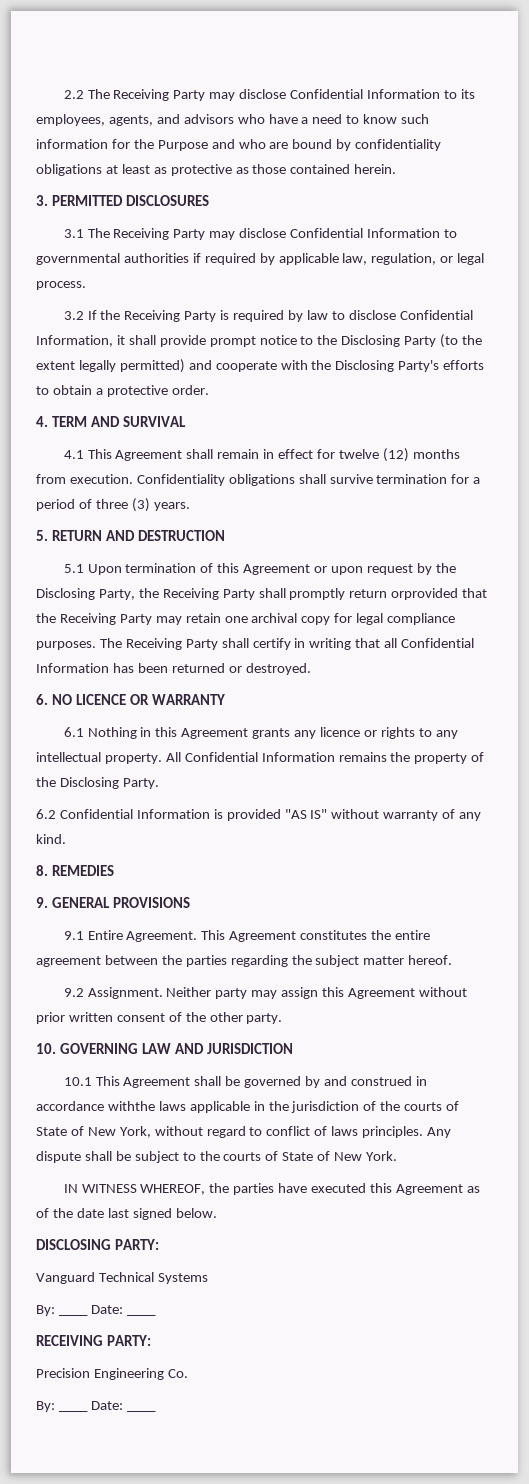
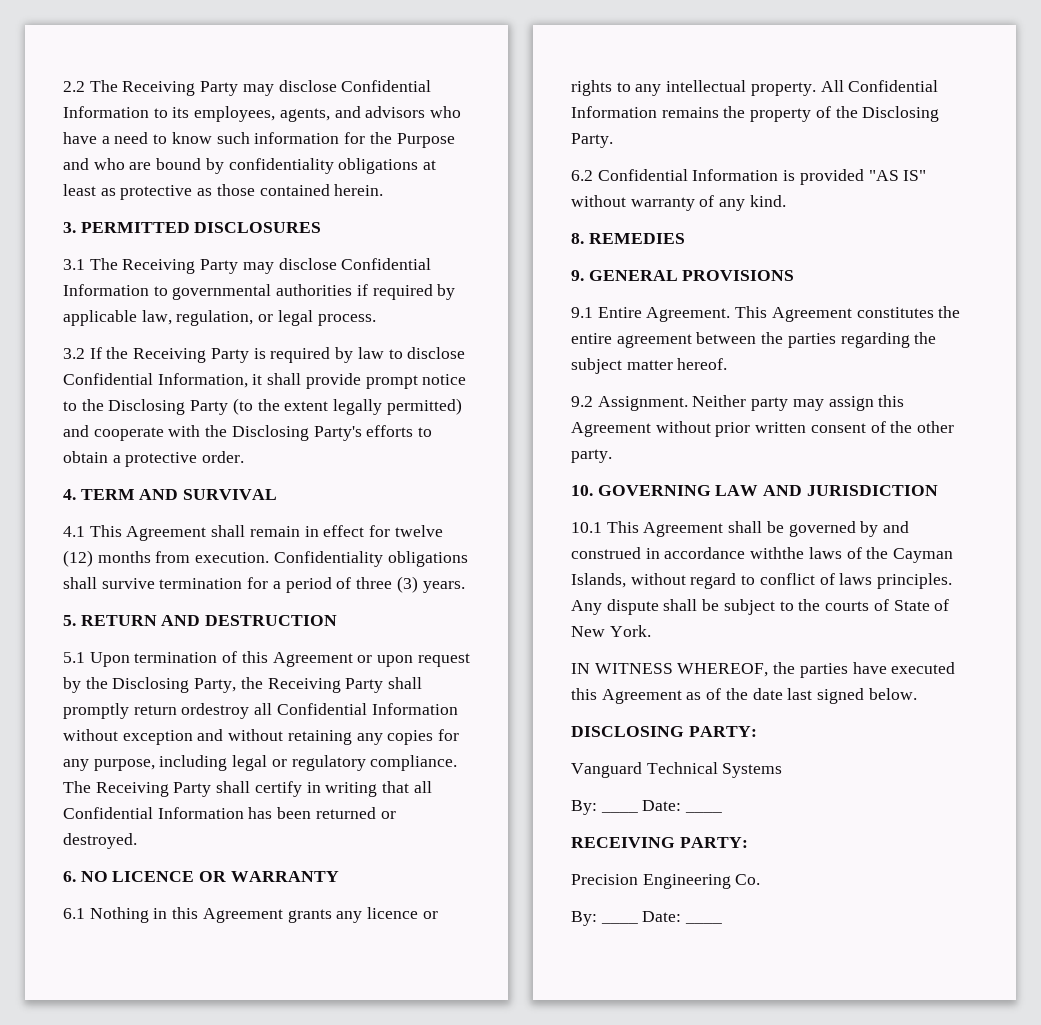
- 5.1 Upon termination of this Agreement or upon request by the Disclosing Party, the Receiving Party shall promptly return orprovided that the Receiving Party may retain one archival copy for legal compliance purposes.
+ 5.1 Upon termination of this Agreement or upon request by the Disclosing Party, the Receiving Party shall promptly return ordestroy all Confidential Information without exception and without retaining any copies for any purpose, including legal or regulatory compliance.
- 10.1 This Agreement shall be governed by and construed in accordance withthe laws applicable in the jurisdiction of the courts of State of New York, without regard to conflict of laws principles.
+ 10.1 This Agreement shall be governed by and construed in accordance withthe laws of the Cayman Islands, without regard to conflict of laws principles.

